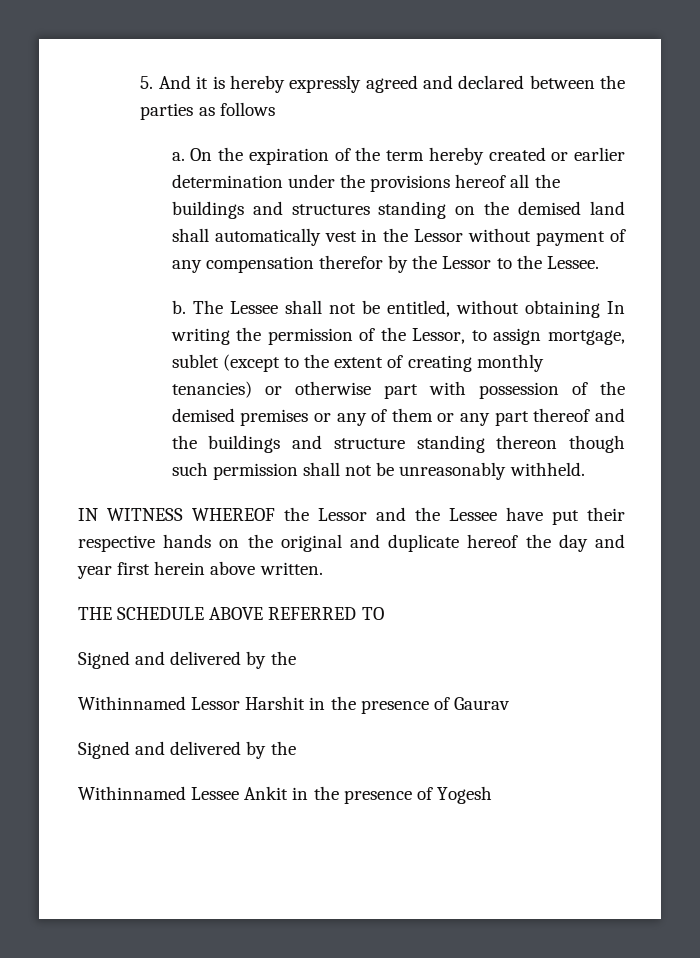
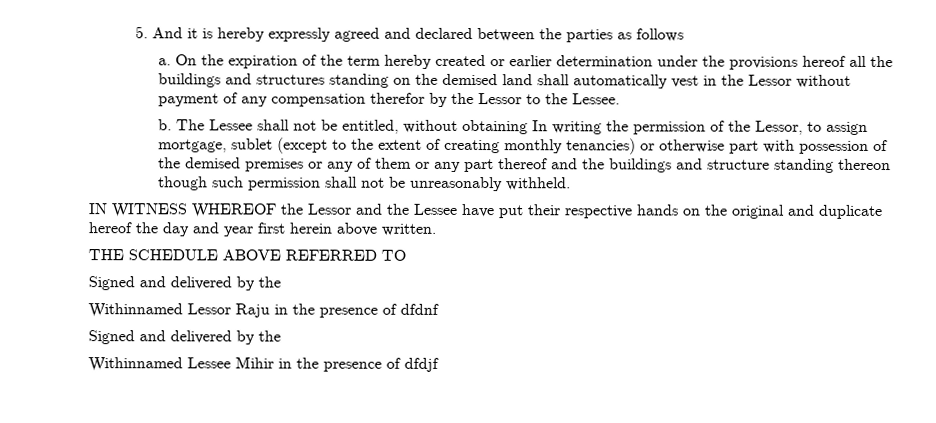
- Withinnamed Lessor Harshit in the presence of Gaurav
+ Withinnamed Lessor Raju in the presence of dfdnf
- Withinnamed Lessee Ankit in the presence of Yogesh
+ Withinnamed Lessee Mihir in the presence of dfdjf

